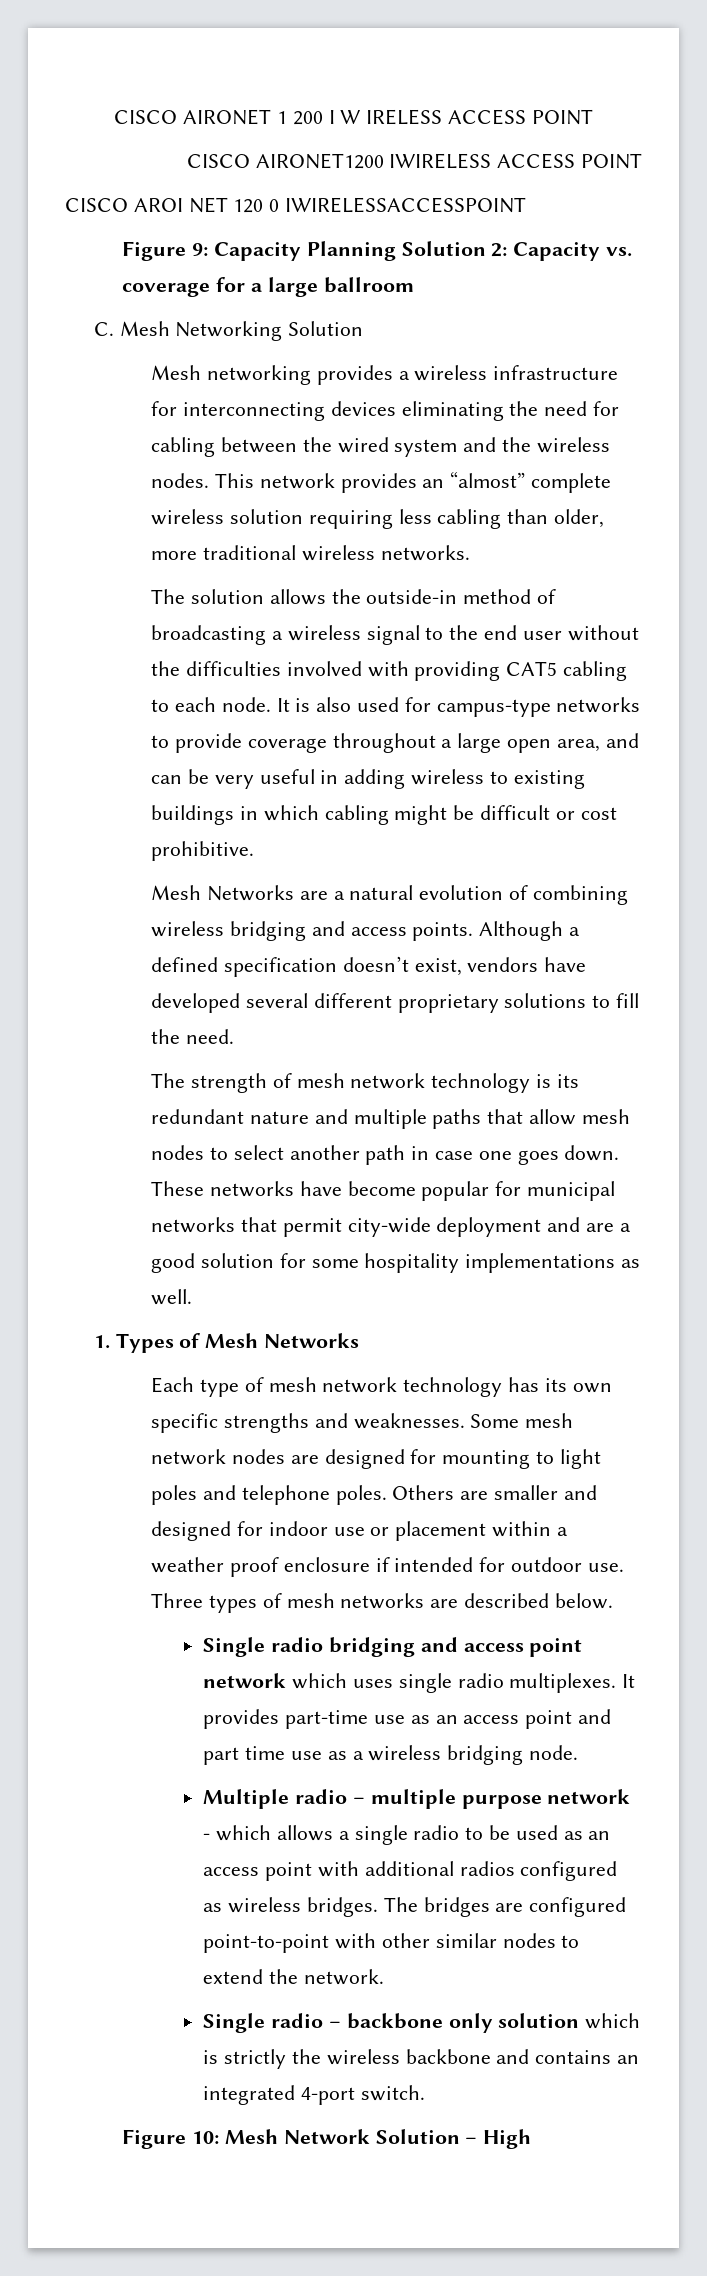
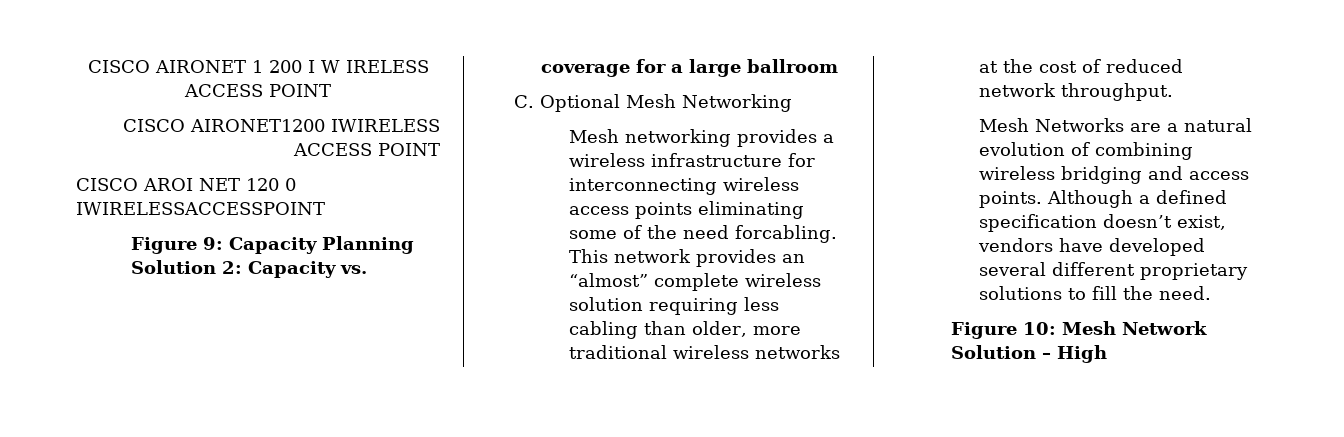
- C. Mesh Networking Solution
+ C. Optional Mesh Networking
- Mesh networking provides a wireless infrastructure for interconnecting devices eliminating the need for cabling between the wired system and the wireless nodes.
+ Mesh networking provides a wireless infrastructure for interconnecting wireless access points eliminating some of the need forcabling.
- This network provides an “almost” complete wireless solution requiring less cabling than older, more traditional wireless networks.
- The solution allows the outside-in method of broadcasting a wireless signal to the end user without the difficulties involved with providing CAT5 cabling to each node. It is also used for campus-type networks to provide coverage throughout a large open area, and can be very useful in adding wireless to existing buildings in which cabling might be difficult or cost prohibitive.
+ This network provides an “almost” complete wireless solution requiring less cabling than older, more traditional wireless networks at the cost of reduced network throughput.
- The strength of mesh network technology is its redundant nature and multiple paths that allow mesh nodes to select another path in case one goes down. These networks have become popular for municipal networks that permit city-wide deployment and are a good solution for some hospitality implementations as well.
- 1. Types of Mesh Networks
- Each type of mesh network technology has its own specific strengths and weaknesses. Some mesh network nodes are designed for mounting to light poles and telephone poles. Others are smaller and designed for indoor use or placement within a weather proof enclosure if intended for outdoor use. Three types of mesh networks are described below.
- Single radio bridging and access point network which uses single radio multiplexes. It provides part-time use as an access point and part time use as a wireless bridging node.
- Multiple radio – multiple purpose network - which allows a single radio to be used as an access point with additional radios configured as wireless bridges. The bridges are configured point-to-point with other similar nodes to extend the network.
- Single radio – backbone only solution which is strictly the wireless backbone and contains an integrated 4-port switch.

